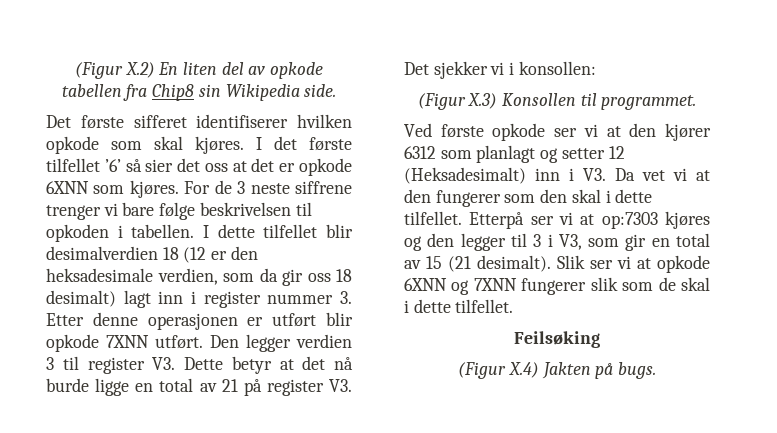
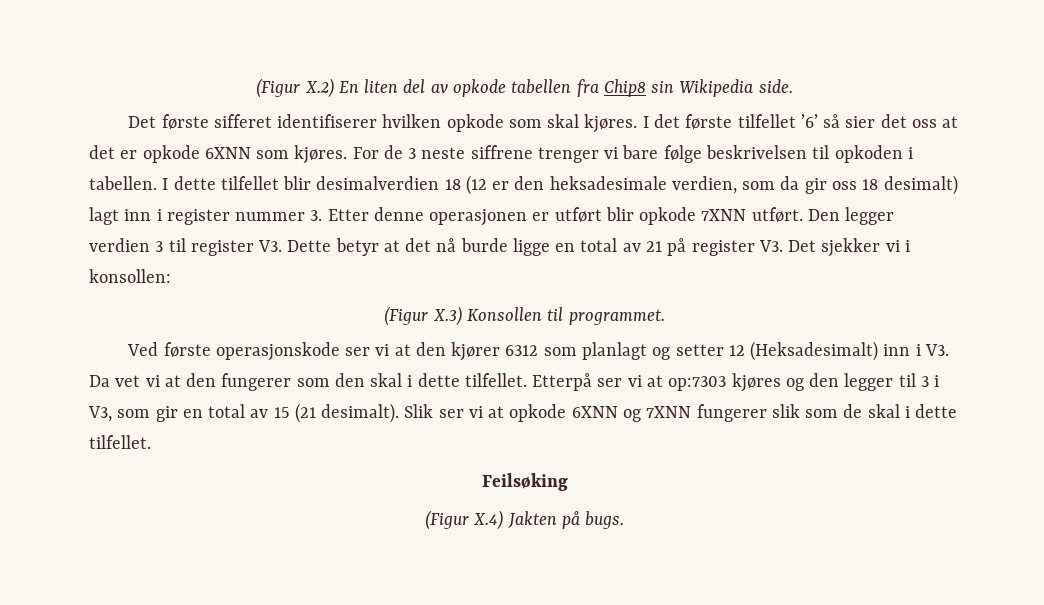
- Ved første opkode ser vi at den kjører 6312 som planlagt og setter 12 (Heksadesimalt) inn i V3. Da vet vi at den fungerer som den skal i dette tilfellet.
+ Ved første operasjonskode ser vi at den kjører 6312 som planlagt og setter 12 (Heksadesimalt) inn i V3. Da vet vi at den fungerer som den skal i dette tilfellet.

